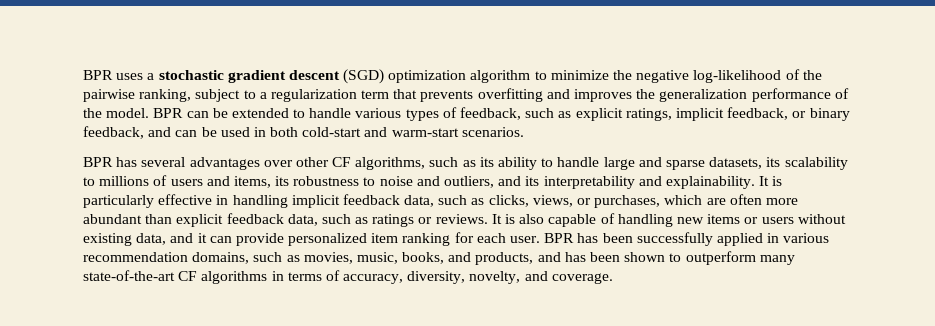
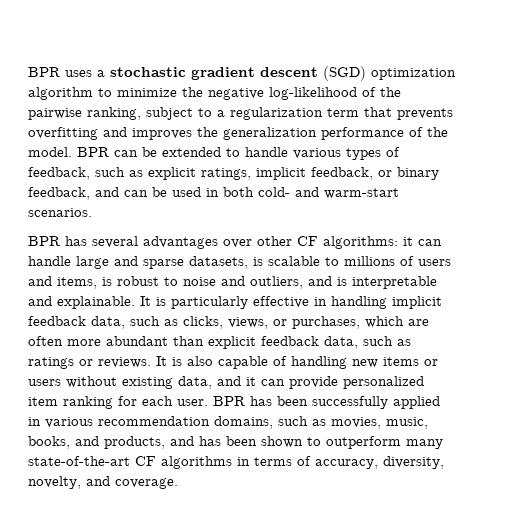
- BPR can be extended to handle various types of feedback, such as explicit ratings, implicit feedback, or binary feedback, and can be used in both cold-start and warm-start scenarios.
+ BPR can be extended to handle various types of feedback, such as explicit ratings, implicit feedback, or binary feedback, and can be used in both cold- and warm-start scenarios.
- BPR has several advantages over other CF algorithms, such as its ability to handle large and sparse datasets, its scalability to millions of users and items, its robustness to noise and outliers, and its interpretability and explainability.
+ BPR has several advantages over other CF algorithms: it can handle large and sparse datasets, is scalable to millions of users and items, is robust to noise and outliers, and is interpretable and explainable.

